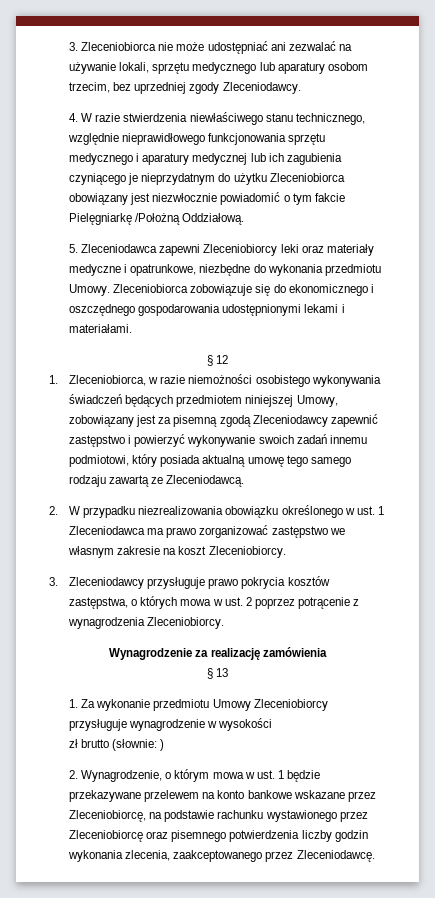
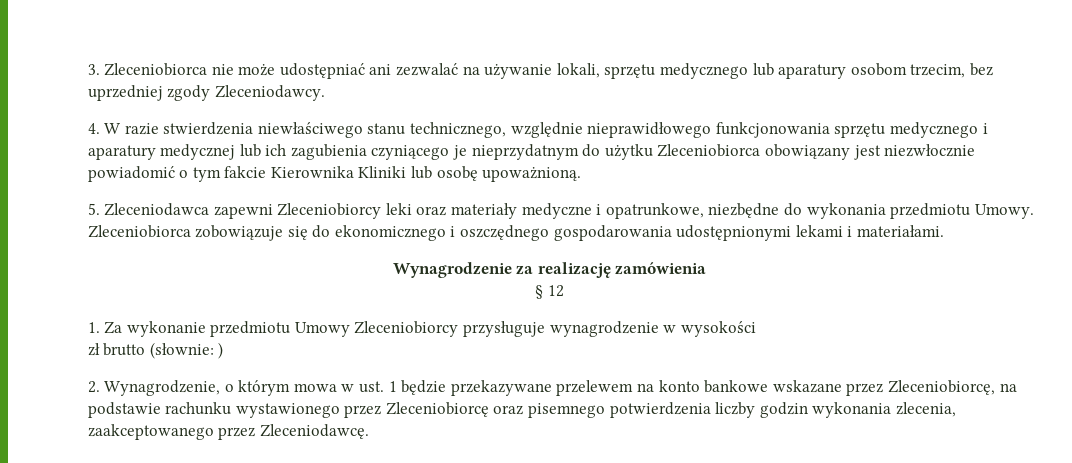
- 4. W razie stwierdzenia niewłaściwego stanu technicznego, względnie nieprawidłowego funkcjonowania sprzętu medycznego i aparatury medycznej lub ich zagubienia czyniącego je nieprzydatnym do użytku Zleceniobiorca obowiązany jest niezwłocznie powiadomić o tym fakcie Pielęgniarkę /Położną Oddziałową.
+ 4. W razie stwierdzenia niewłaściwego stanu technicznego, względnie nieprawidłowego funkcjonowania sprzętu medycznego i aparatury medycznej lub ich zagubienia czyniącego je nieprzydatnym do użytku Zleceniobiorca obowiązany jest niezwłocznie powiadomić o tym fakcie Kierownika Kliniki lub osobę upoważnioną.
- § 12
- 1. Zleceniobiorca, w razie niemożności osobistego wykonywania świadczeń będących przedmiotem niniejszej Umowy, zobowiązany jest za pisemną zgodą Zleceniodawcy zapewnić zastępstwo i powierzyć wykonywanie swoich zadań innemu podmiotowi, który posiada aktualną umowę tego samego rodzaju zawartą ze Zleceniodawcą.
- 2. W przypadku niezrealizowania obowiązku określonego w ust. 1 Zleceniodawca ma prawo zorganizować zastępstwo we własnym zakresie na koszt Zleceniobiorcy.
- 3. Zleceniodawcy przysługuje prawo pokrycia kosztów zastępstwa, o których mowa w ust. 2 poprzez potrącenie z wynagrodzenia Zleceniobiorcy.
- § 13
+ § 12

